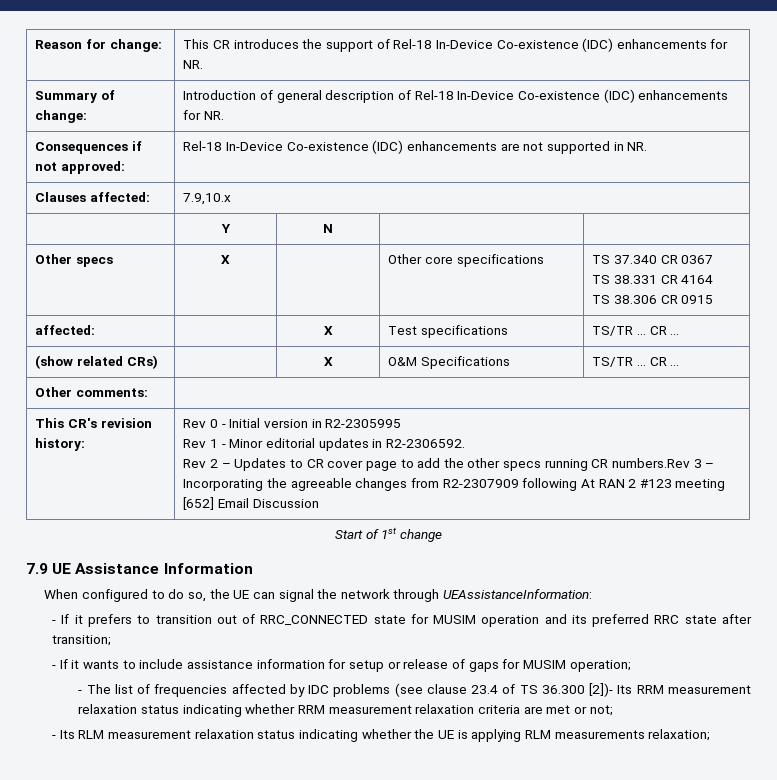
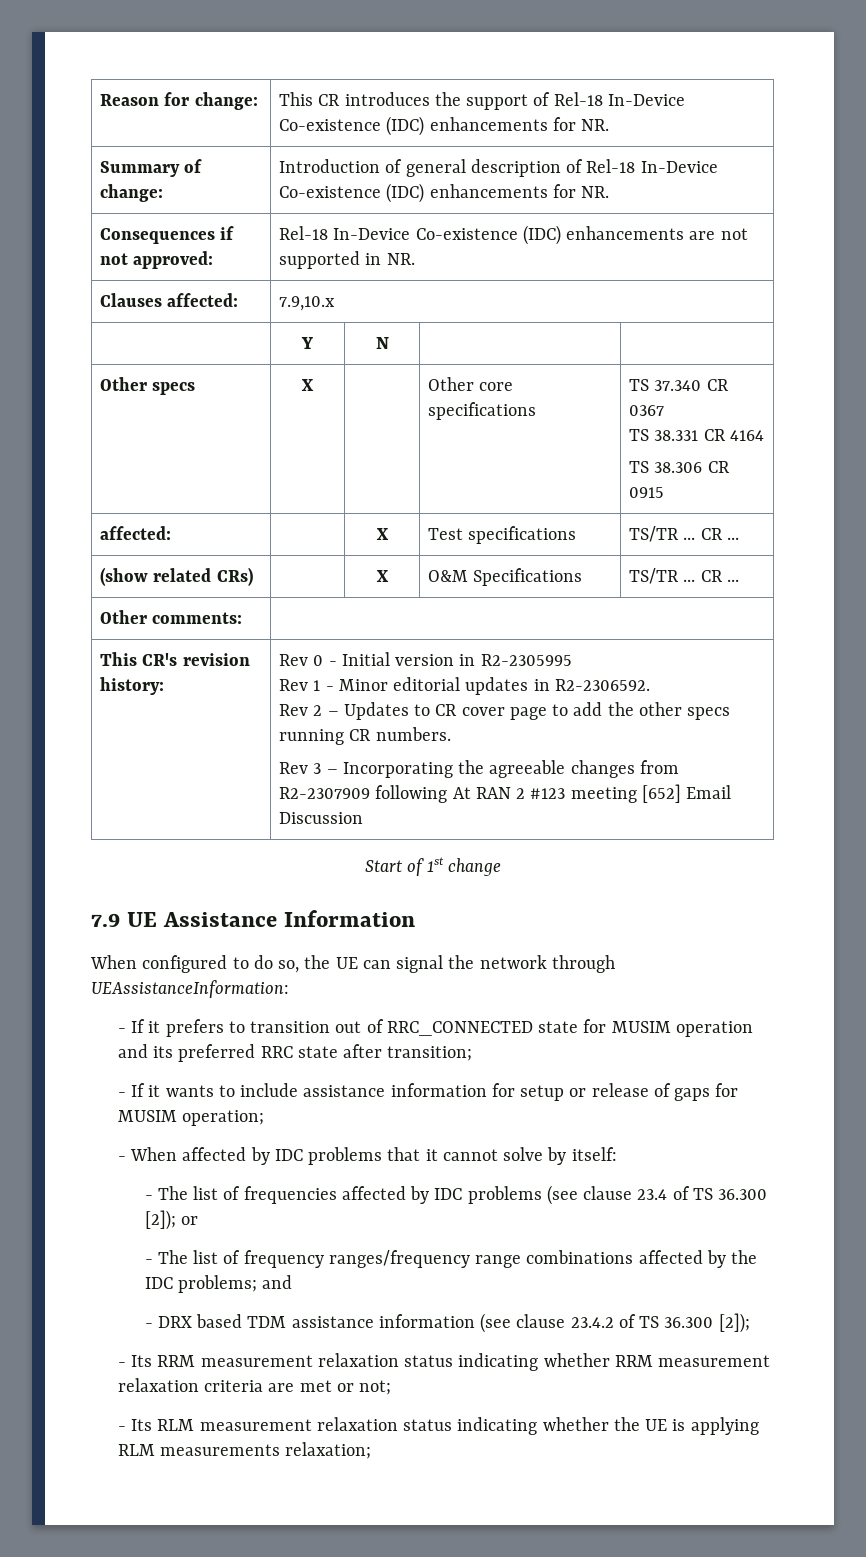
- Rev 2 – Updates to CR cover page to add the other specs running CR numbers.Rev 3 – Incorporating the agreeable changes from R2-2307909 following At RAN 2 #123 meeting [652] Email Discussion
+ Rev 2 – Updates to CR cover page to add the other specs running CR numbers.
+ Rev 3 – Incorporating the agreeable changes from R2-2307909 following At RAN 2 #123 meeting [652] Email Discussion
+ - When affected by IDC problems that it cannot solve by itself:
- - The list of frequencies affected by IDC problems (see clause 23.4 of TS 36.300 [2])- Its RRM measurement relaxation status indicating whether RRM measurement relaxation criteria are met or not;
+ - The list of frequencies affected by IDC problems (see clause 23.4 of TS 36.300 [2]); or
+ - The list of frequency ranges/frequency range combinations affected by the IDC problems; and
+ - DRX based TDM assistance information (see clause 23.4.2 of TS 36.300 [2]);
+ - Its RRM measurement relaxation status indicating whether RRM measurement relaxation criteria are met or not;

